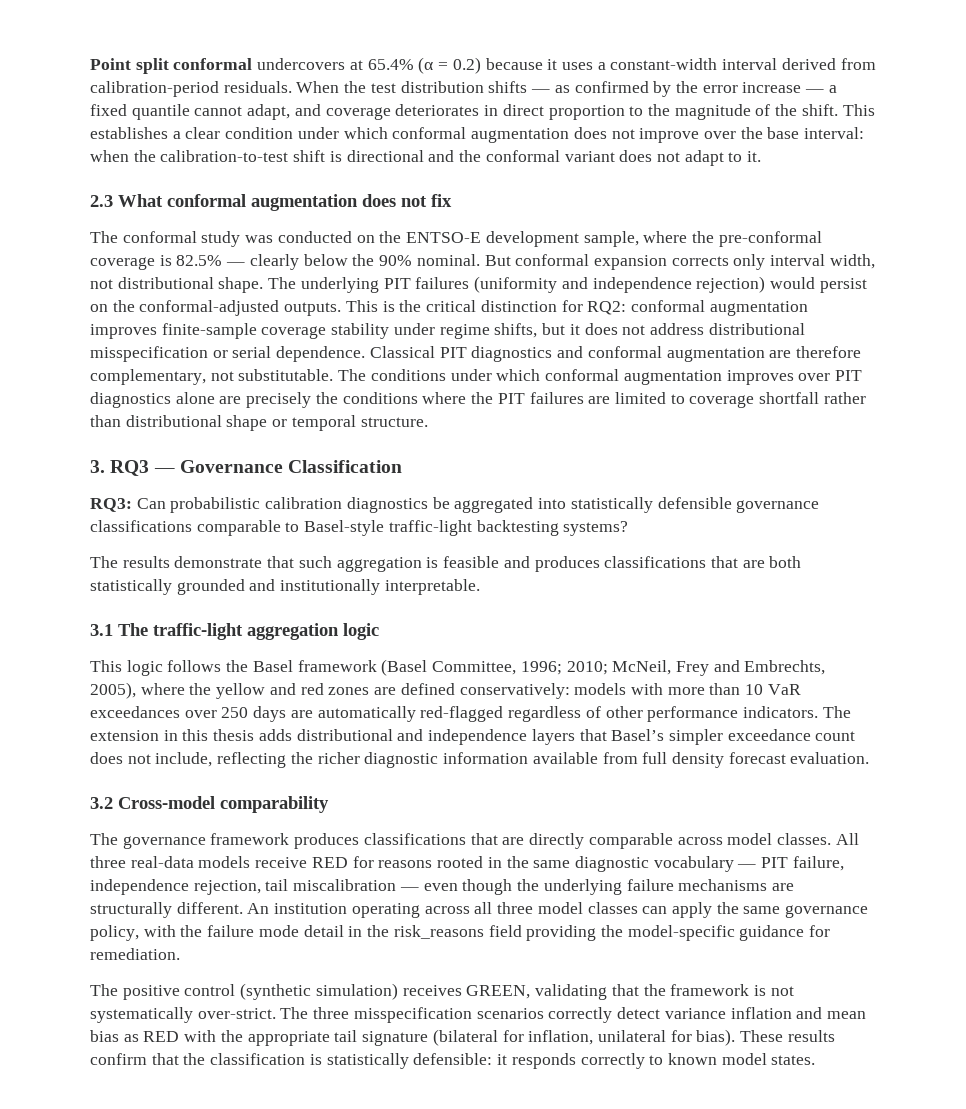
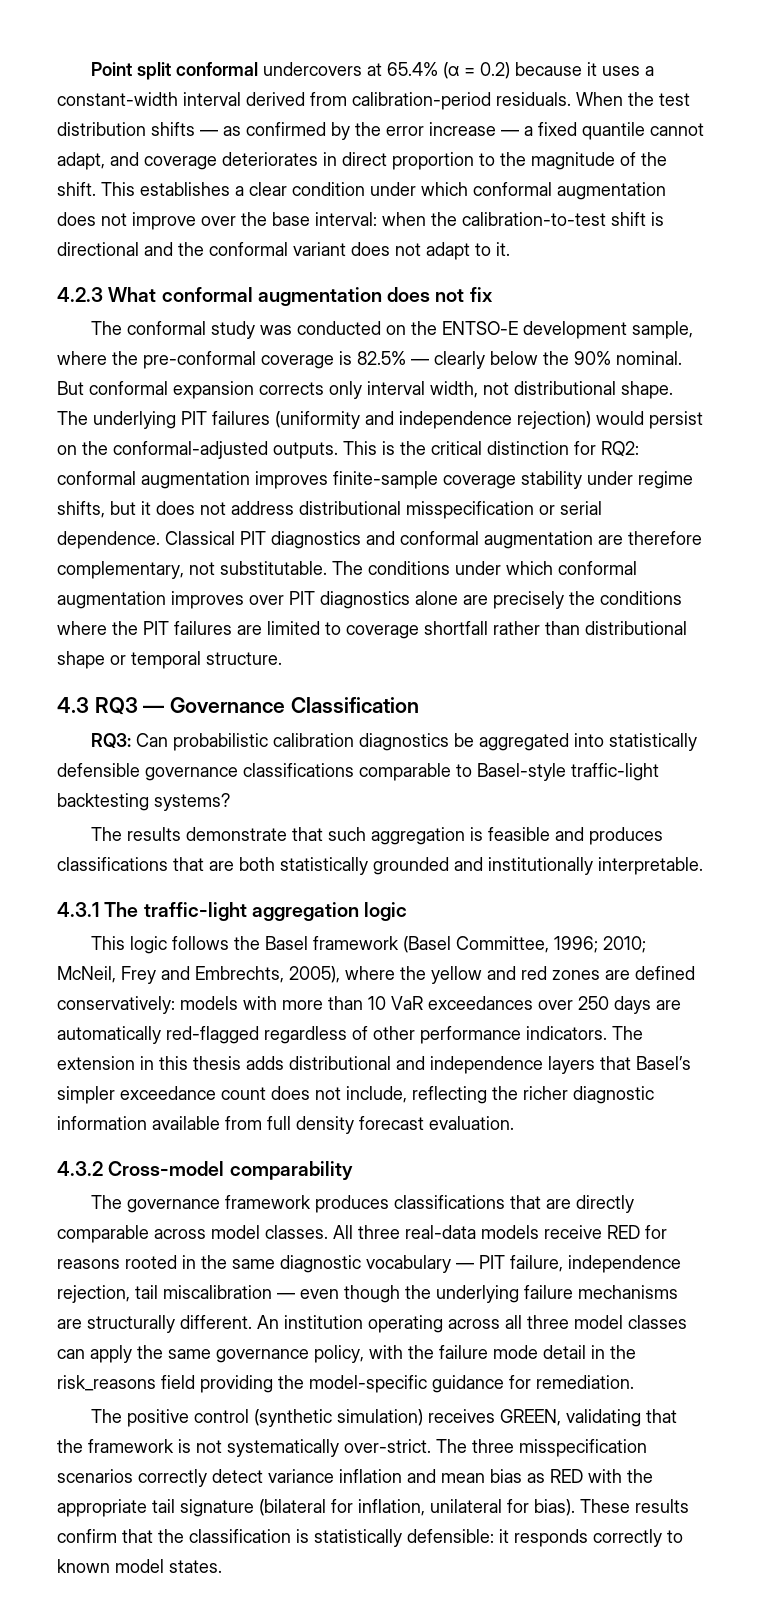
- 2.3 What conformal augmentation does not fix
+ 4.2.3 What conformal augmentation does not fix
- 3. RQ3 — Governance Classification
+ 4.3 RQ3 — Governance Classification
- 3.1 The traffic-light aggregation logic
+ 4.3.1 The traffic-light aggregation logic
- 3.2 Cross-model comparability
+ 4.3.2 Cross-model comparability

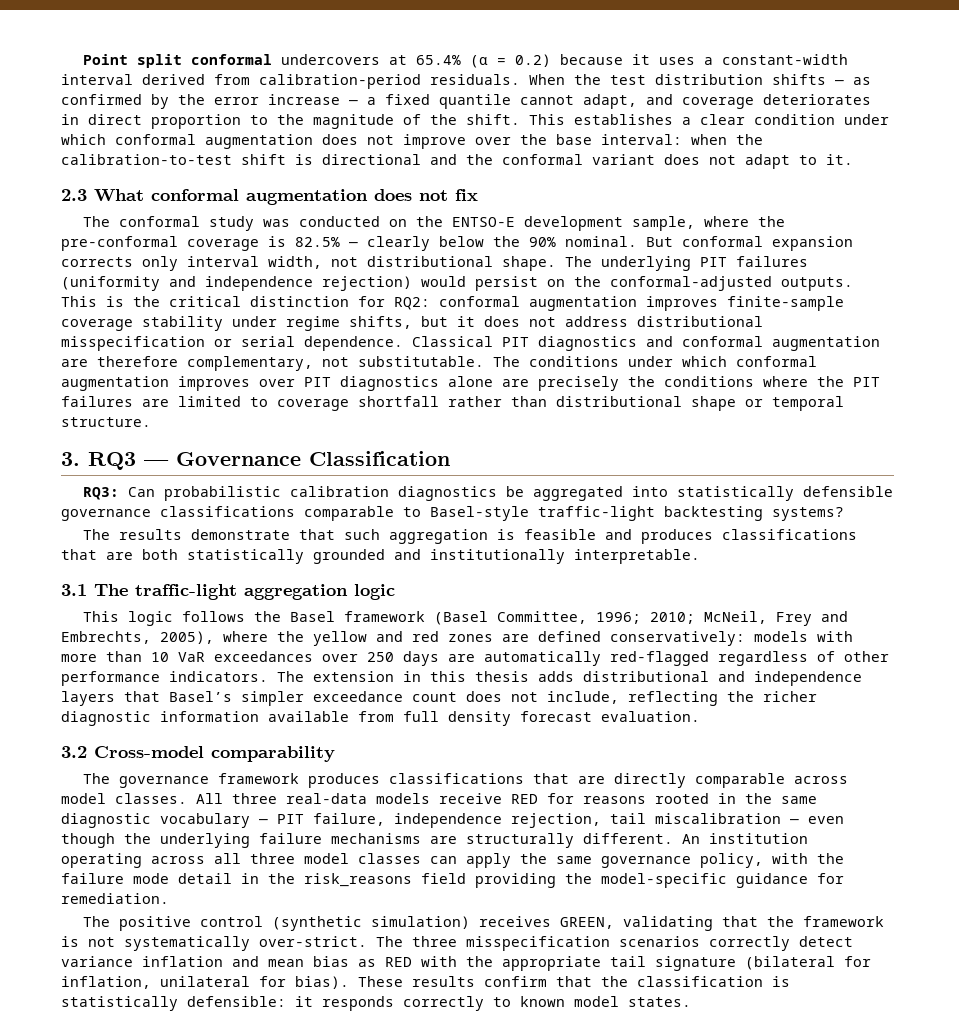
- 4.2.3 What conformal augmentation does not fix
+ 2.3 What conformal augmentation does not fix
- 4.3 RQ3 — Governance Classification
+ 3. RQ3 — Governance Classification
- 4.3.1 The traffic-light aggregation logic
+ 3.1 The traffic-light aggregation logic
- 4.3.2 Cross-model comparability
+ 3.2 Cross-model comparability

